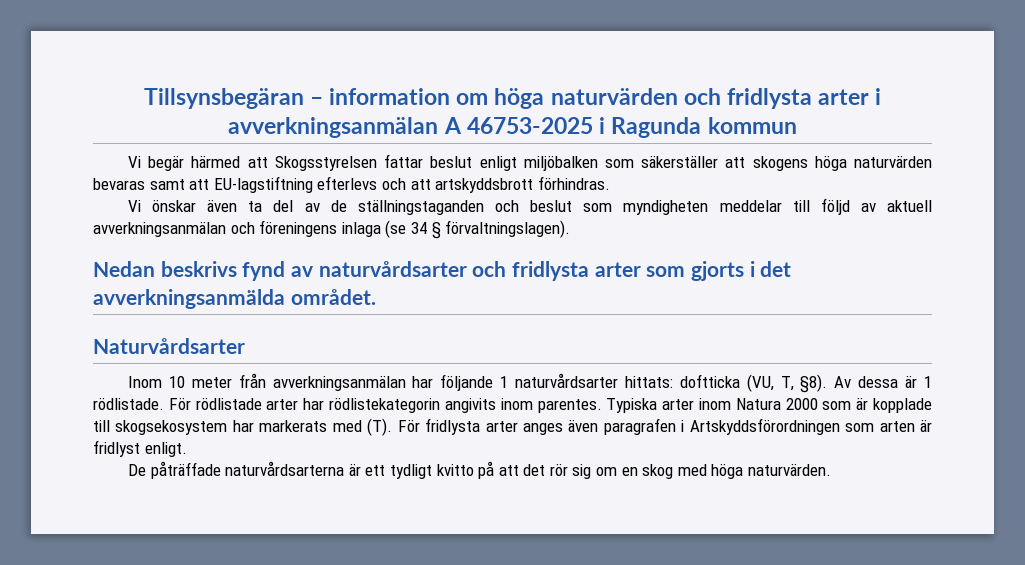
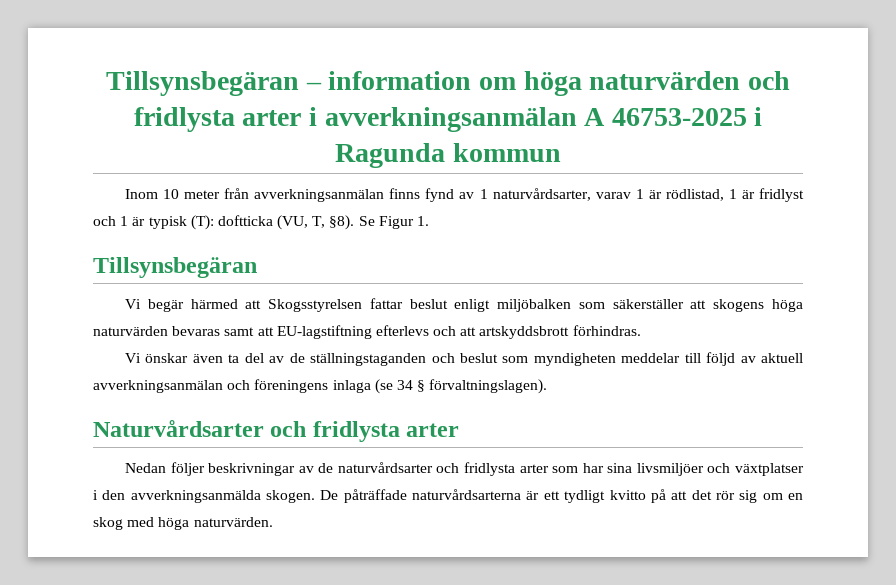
+ Inom 10 meter från avverkningsanmälan finns fynd av 1 naturvårdsarter, varav 1 är rödlistad, 1 är fridlyst och 1 är typisk (T): doftticka (VU, T, §8). Se Figur 1.
+ Tillsynsbegäran
- Nedan beskrivs fynd av naturvårdsarter och fridlysta arter som gjorts i det avverkningsanmälda området.
- Naturvårdsarter
- Inom 10 meter från avverkningsanmälan har följande 1 naturvårdsarter hittats: doftticka (VU, T, §8). Av dessa är 1 rödlistade. För rödlistade arter har rödlistekategorin angivits inom parentes. Typiska arter inom Natura 2000 som är kopplade till skogsekosystem har markerats med (T). För fridlysta arter anges även paragrafen i Artskyddsförordningen som arten är fridlyst enligt.
- De påträffade naturvårdsarterna är ett tydligt kvitto på att det rör sig om en skog med höga naturvärden.
+ Naturvårdsarter och fridlysta arter
+ Nedan följer beskrivningar av de naturvårdsarter och fridlysta arter som har sina livsmiljöer och växtplatser i den avverkningsanmälda skogen. De påträffade naturvårdsarterna är ett tydligt kvitto på att det rör sig om en skog med höga naturvärden.

